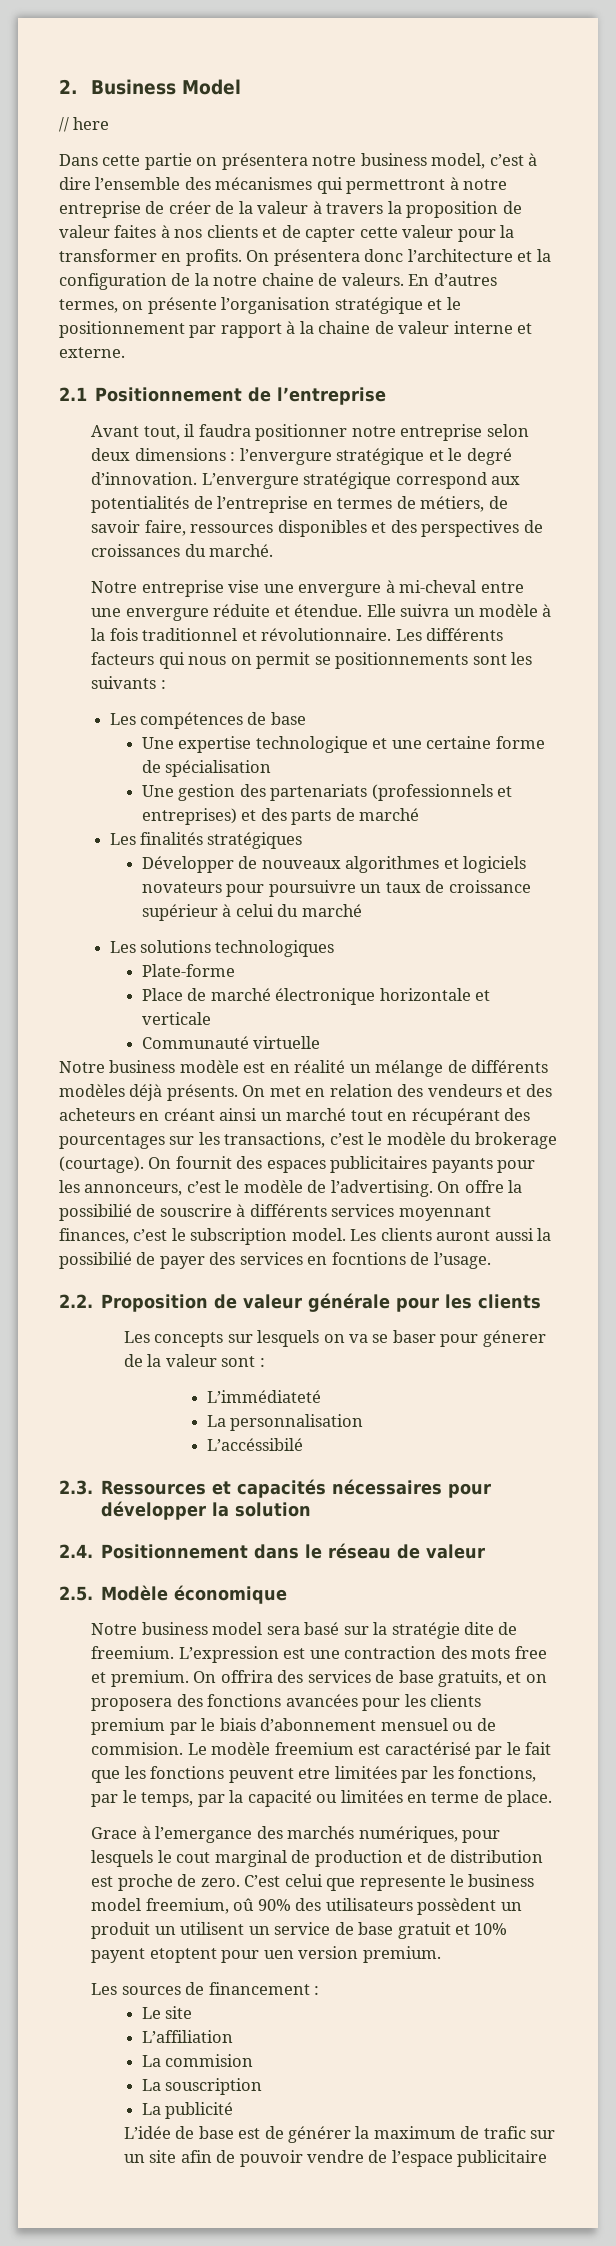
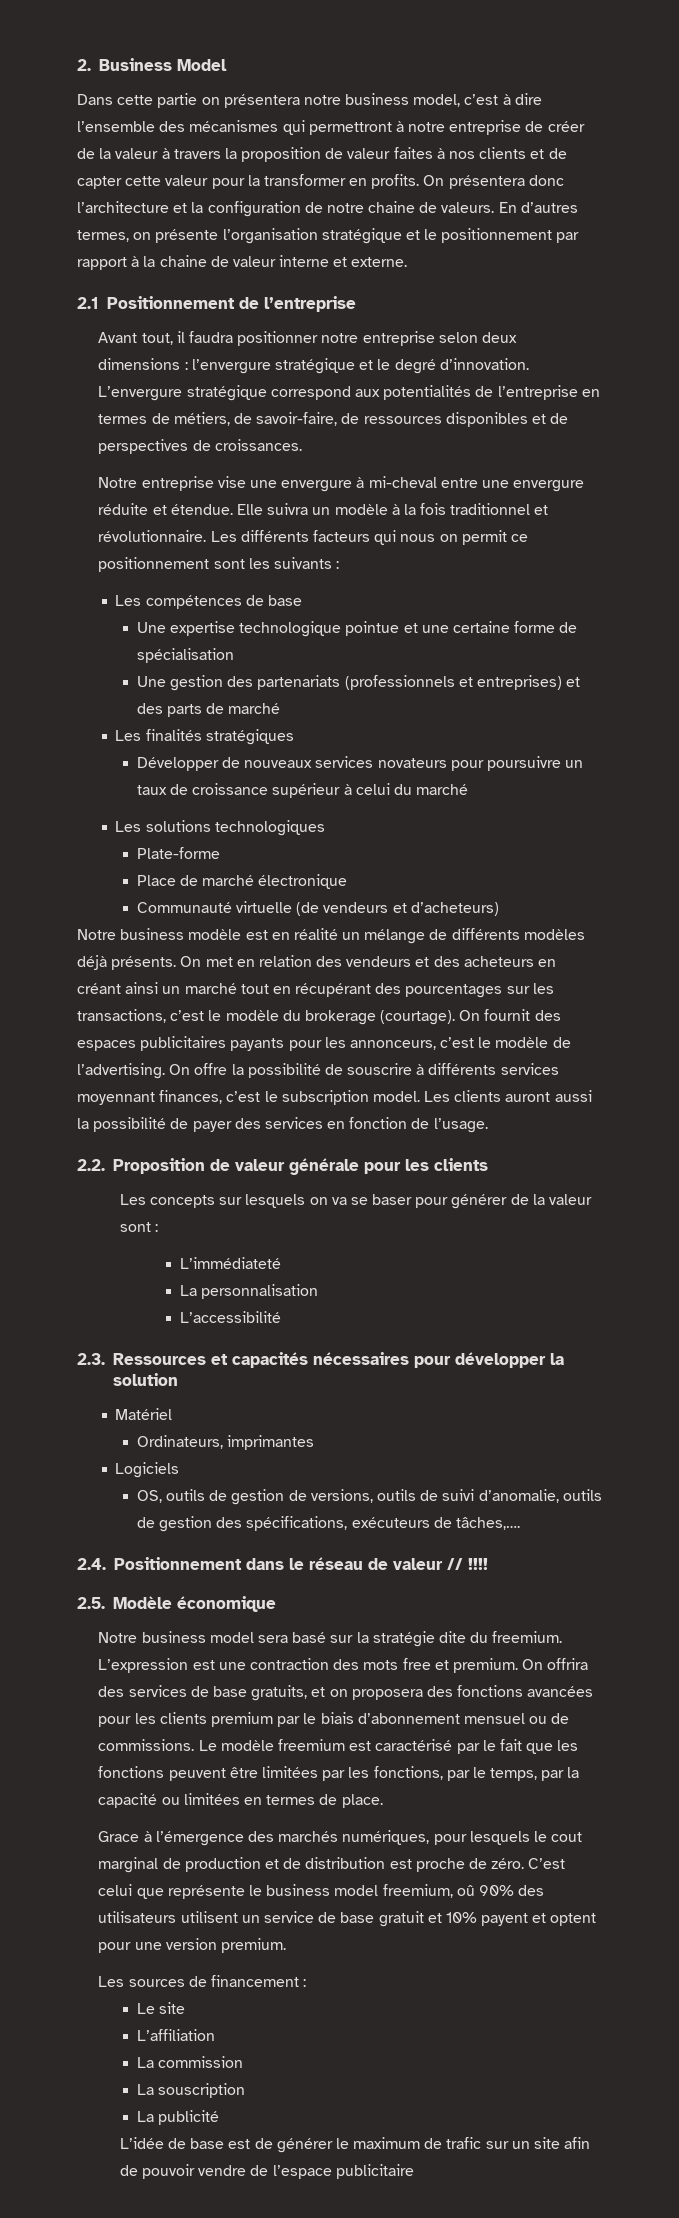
- // here
- On présentera donc l’architecture et la configuration de la notre chaine de valeurs.
+ On présentera donc l’architecture et la configuration de notre chaine de valeurs.
- L’envergure stratégique correspond aux potentialités de l’entreprise en termes de métiers, de savoir faire, ressources disponibles et des perspectives de croissances du marché.
+ L’envergure stratégique correspond aux potentialités de l’entreprise en termes de métiers, de savoir-faire, de ressources disponibles et de perspectives de croissances.
- Les différents facteurs qui nous on permit se positionnements sont les suivants :
+ Les différents facteurs qui nous on permit ce positionnement sont les suivants :
- Une expertise technologique et une certaine forme de spécialisation
+ Une expertise technologique pointue et une certaine forme de spécialisation
- Développer de nouveaux algorithmes et logiciels novateurs pour poursuivre un taux de croissance supérieur à celui du marché
+ Développer de nouveaux services novateurs pour poursuivre un taux de croissance supérieur à celui du marché
- Place de marché électronique horizontale et verticale
+ Place de marché électronique
- Communauté virtuelle
+ Communauté virtuelle (de vendeurs et d’acheteurs)
- On offre la possibilié de souscrire à différents services moyennant finances, c’est le subscription model.
+ On offre la possibilité de souscrire à différents services moyennant finances, c’est le subscription model.
- Les clients auront aussi la possibilié de payer des services en focntions de l’usage.
+ Les clients auront aussi la possibilité de payer des services en fonction de l’usage.
- Les concepts sur lesquels on va se baser pour génerer de la valeur sont :
+ Les concepts sur lesquels on va se baser pour générer de la valeur sont :
- L’accéssibilé
+ L’accessibilité
+ Matériel
+ Ordinateurs, imprimantes
+ Logiciels
+ OS, outils de gestion de versions, outils de suivi d’anomalie, outils de gestion des spécifications, exécuteurs de tâches,….
- 2.4. Positionnement dans le réseau de valeur
+ 2.4. Positionnement dans le réseau de valeur // !!!!
- Notre business model sera basé sur la stratégie dite de freemium.
+ Notre business model sera basé sur la stratégie dite du freemium.
- On offrira des services de base gratuits, et on proposera des fonctions avancées pour les clients premium par le biais d’abonnement mensuel ou de commision.
+ On offrira des services de base gratuits, et on proposera des fonctions avancées pour les clients premium par le biais d’abonnement mensuel ou de commissions.
- Le modèle freemium est caractérisé par le fait que les fonctions peuvent etre limitées par les fonctions, par le temps, par la capacité ou limitées en terme de place.
+ Le modèle freemium est caractérisé par le fait que les fonctions peuvent être limitées par les fonctions, par le temps, par la capacité ou limitées en termes de place.
- Grace à l’emergance des marchés numériques, pour lesquels le cout marginal de production et de distribution est proche de zero.
+ Grace à l’émergence des marchés numériques, pour lesquels le cout marginal de production et de distribution est proche de zéro.
- C’est celui que represente le business model freemium, oû 90% des utilisateurs possèdent un produit un utilisent un service de base gratuit et 10% payent etoptent pour uen version premium.
+ C’est celui que représente le business model freemium, oû 90% des utilisateurs utilisent un service de base gratuit et 10% payent et optent pour une version premium.
- La commision
+ La commission
- L’idée de base est de générer la maximum de trafic sur un site afin de pouvoir vendre de l’espace publicitaire
+ L’idée de base est de générer le maximum de trafic sur un site afin de pouvoir vendre de l’espace publicitaire

